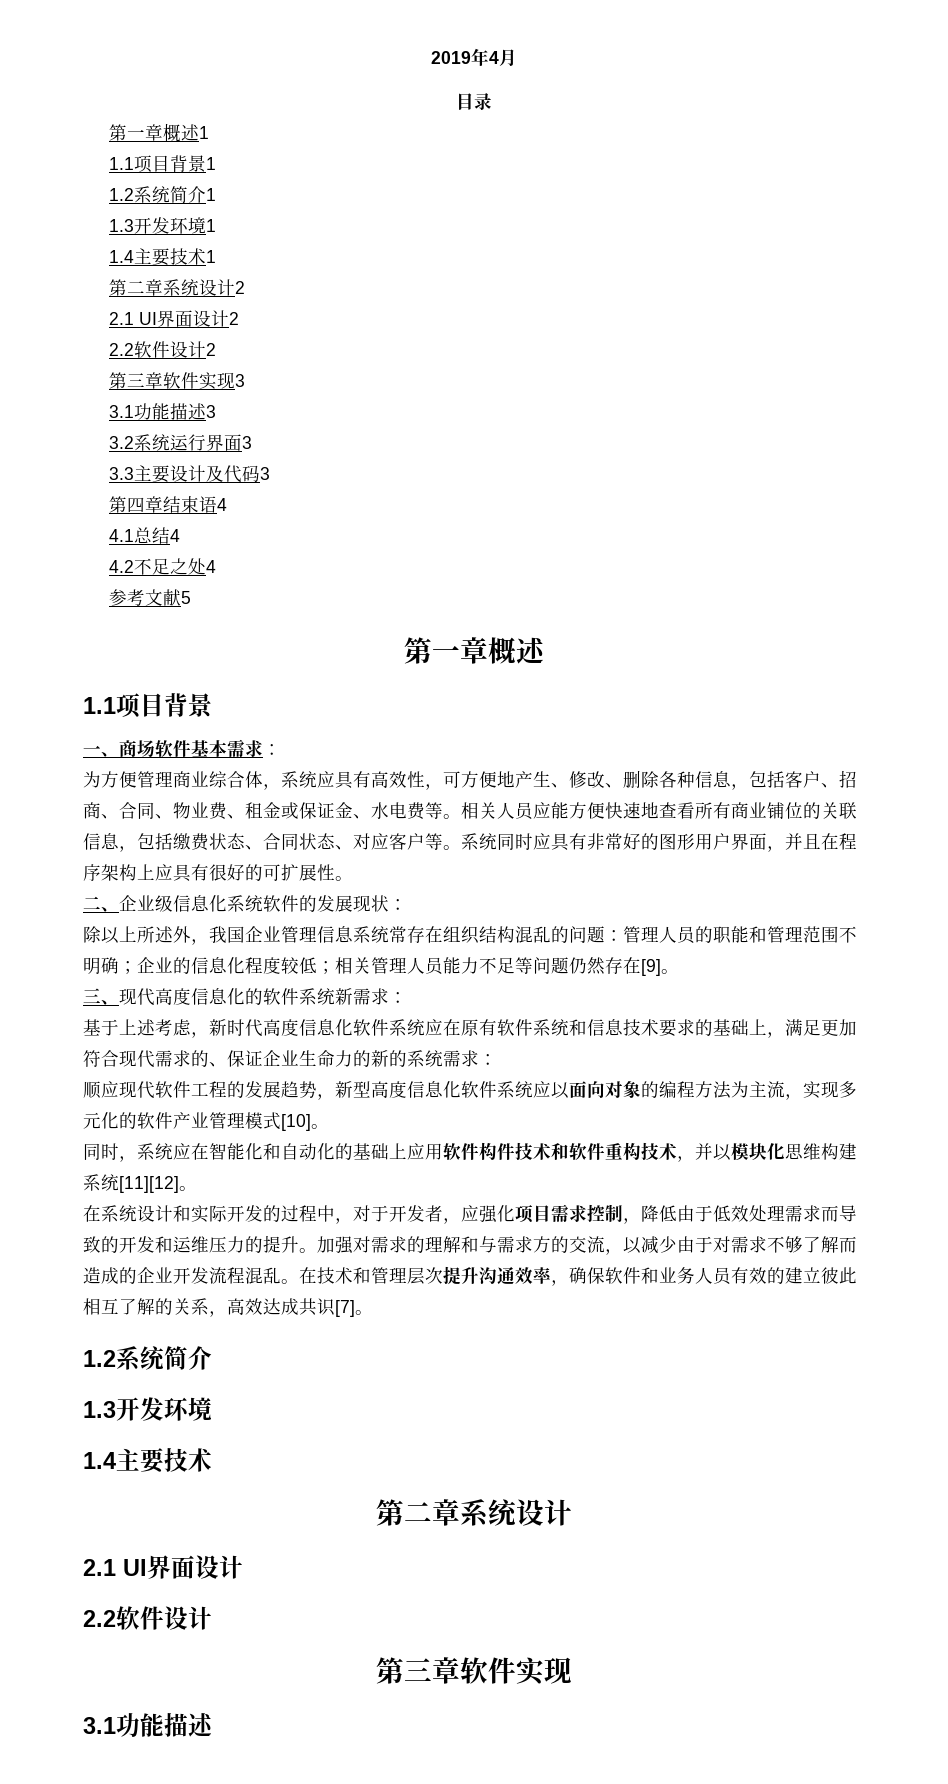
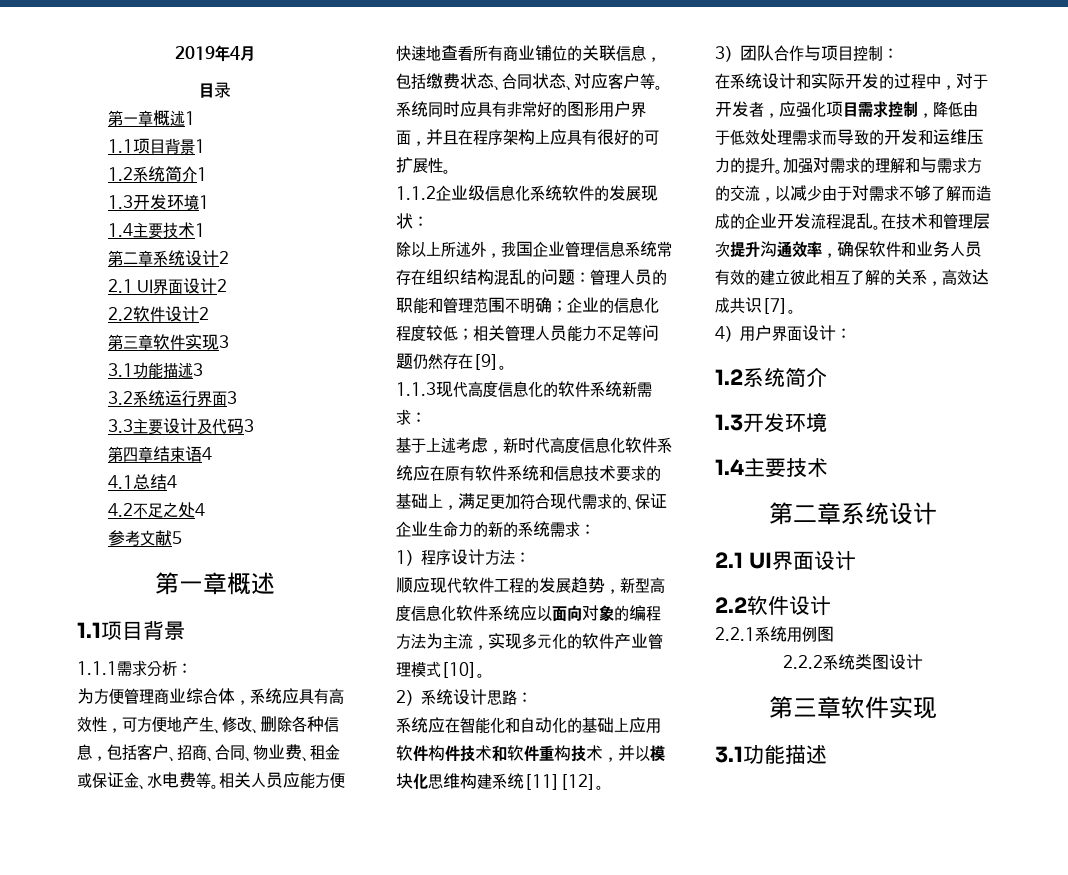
- 一、商场软件基本需求：
+ 1.1.1需求分析：
- 二、企业级信息化系统软件的发展现状：
+ 1.1.2企业级信息化系统软件的发展现状：
- 三、现代高度信息化的软件系统新需求：
+ 1.1.3现代高度信息化的软件系统新需求：
+ 1）程序设计方法：
- 同时，系统应在智能化和自动化的基础上应用软件构件技术和软件重构技术，并以模块化思维构建系统[11][12]。
+ 2）系统设计思路：
+ 系统应在智能化和自动化的基础上应用软件构件技术和软件重构技术，并以模块化思维构建系统[11][12]。
+ 3）团队合作与项目控制：
+ 4）用户界面设计：
+ 2.2.1系统用例图
+ 2.2.2系统类图设计

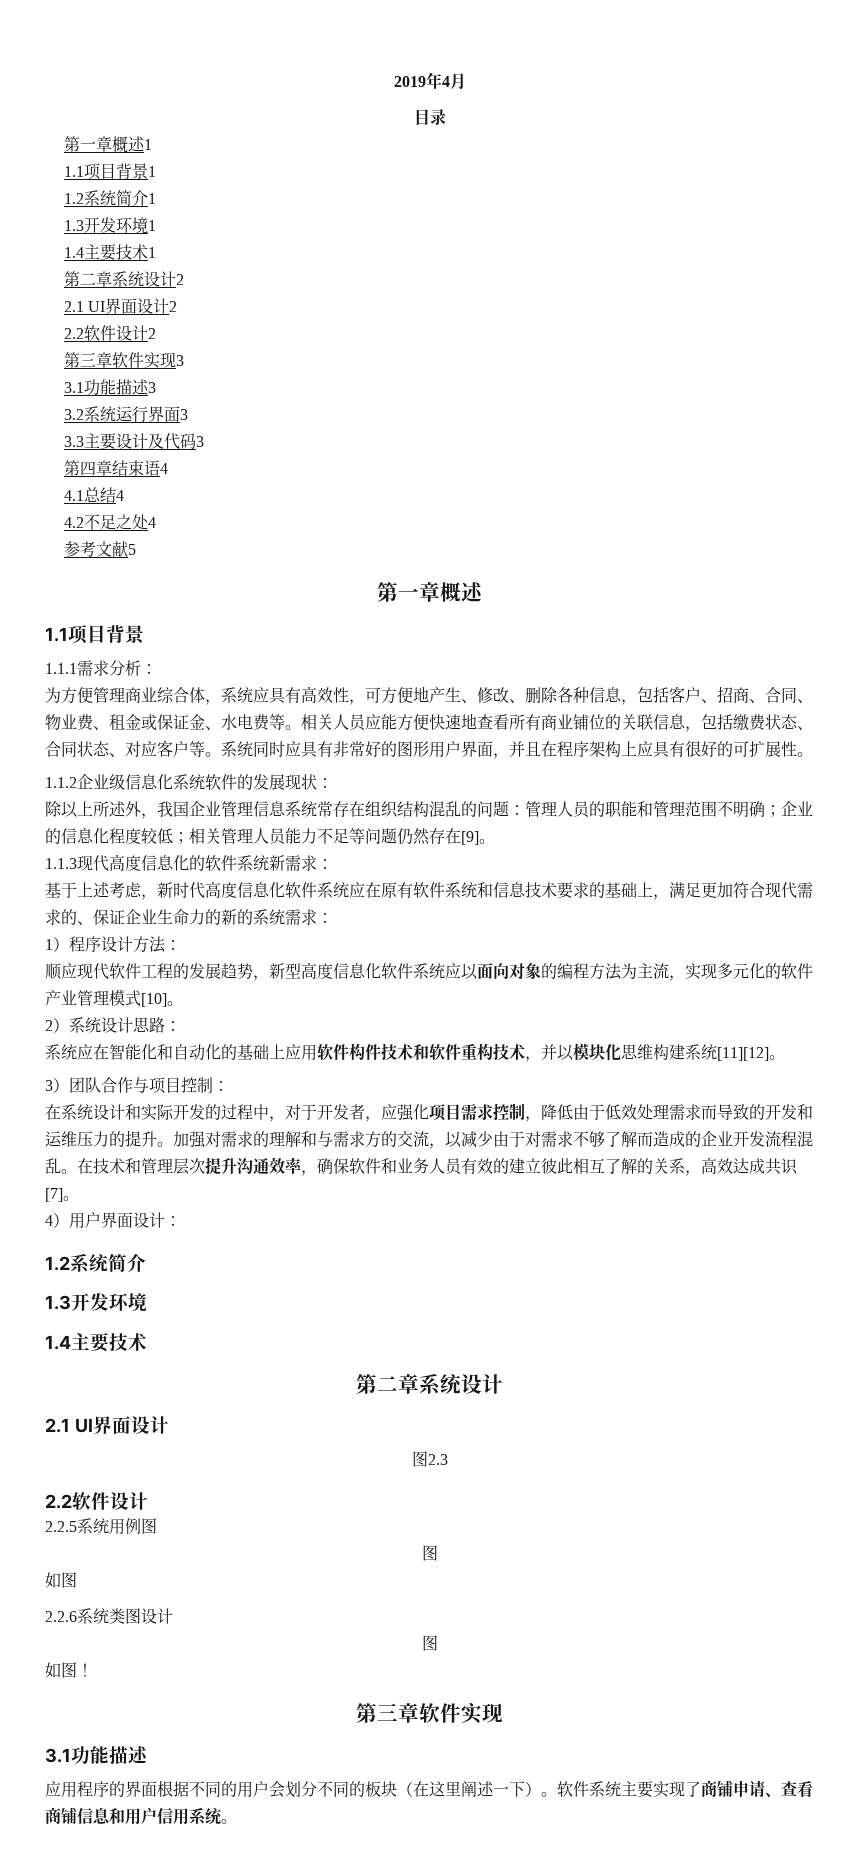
+ 图2.3
- 2.2.1系统用例图
- 2.2.2系统类图设计
+ 2.2.5系统用例图
+ 图
+ 如图
+ 2.2.6系统类图设计
+ 图
+ 如图！
+ 应用程序的界面根据不同的用户会划分不同的板块（在这里阐述一下）。软件系统主要实现了商铺申请、查看商铺信息和用户信用系统。

